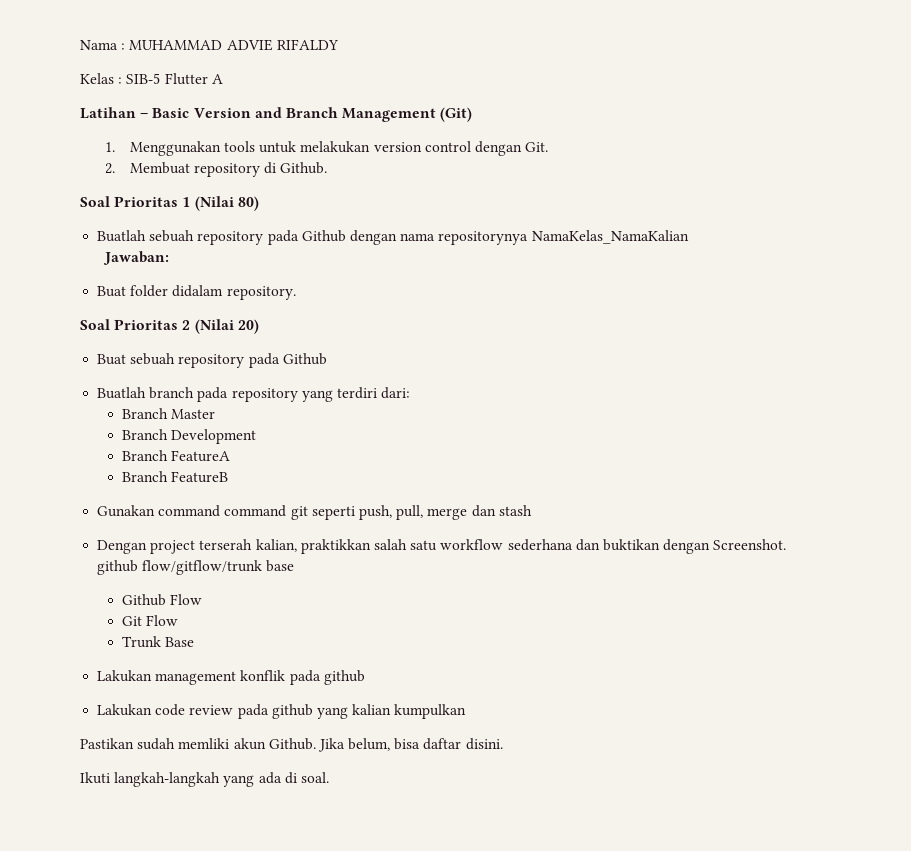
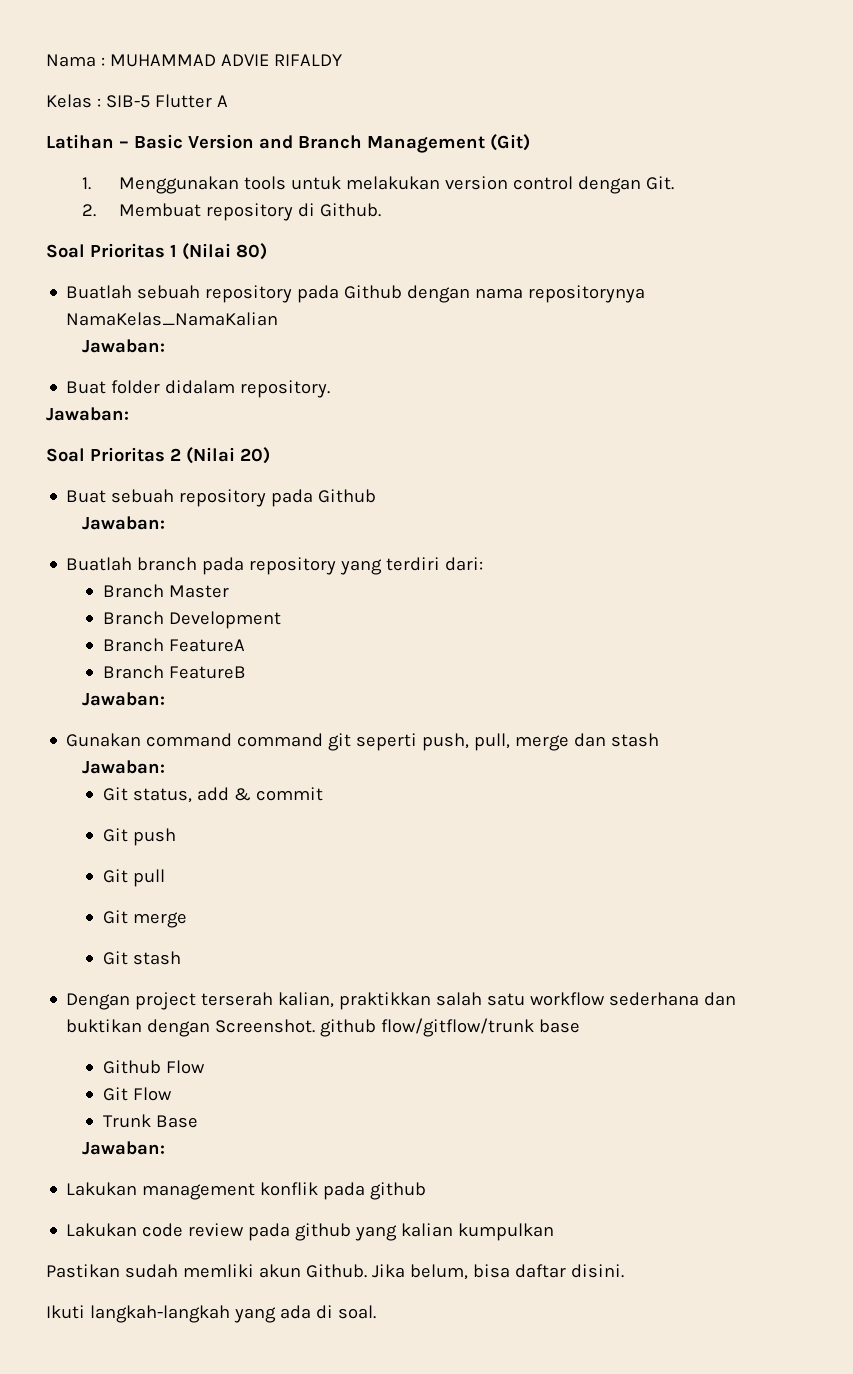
  Buat folder didalam repository.
+ Jawaban:
  Buat sebuah repository pada Github
+ Jawaban:
  Branch FeatureB
+ Jawaban:
  Gunakan command command git seperti push, pull, merge dan stash
+ Jawaban:
+ Git status, add & commit
+ Git push
+ Git pull
+ Git merge
+ Git stash
  Trunk Base
+ Jawaban:

